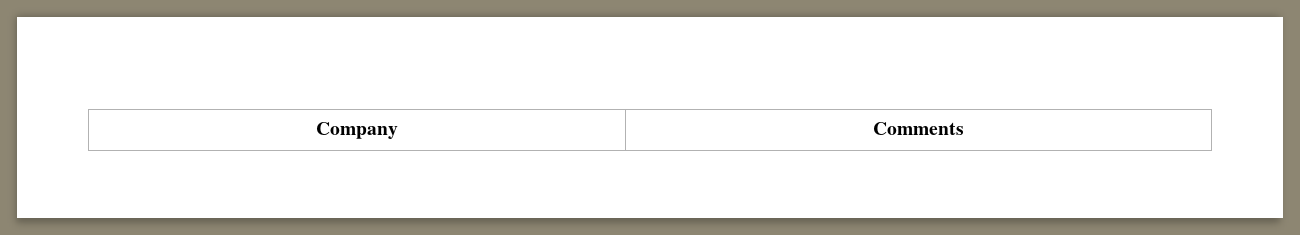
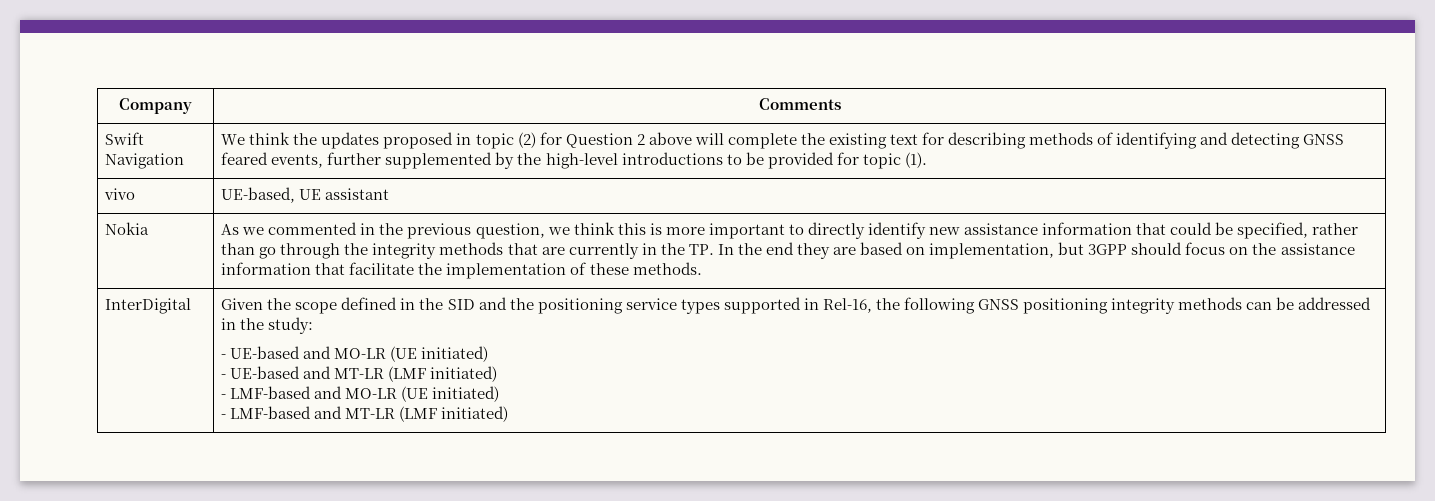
+ Swift Navigation | We think the updates proposed in topic (2) for Question 2 above will complete the existing text for describing methods of identifying and detecting GNSS feared events, further supplemented by the high-level introductions to be provided for topic (1).
+ vivo | UE-based, UE assistant
+ Nokia | As we commented in the previous question, we think this is more important to directly identify new assistance information that could be specified, rather than go through the integrity methods that are currently in the TP. In the end they are based on implementation, but 3GPP should focus on the assistance information that facilitate the implementation of these methods.
+ InterDigital | Given the scope defined in the SID and the positioning service types supported in Rel-16, the following GNSS positioning integrity methods can be addressed in the study:
+ - UE-based and MO-LR (UE initiated)
+ - UE-based and MT-LR (LMF initiated)
+ - LMF-based and MO-LR (UE initiated)
+ - LMF-based and MT-LR (LMF initiated)

